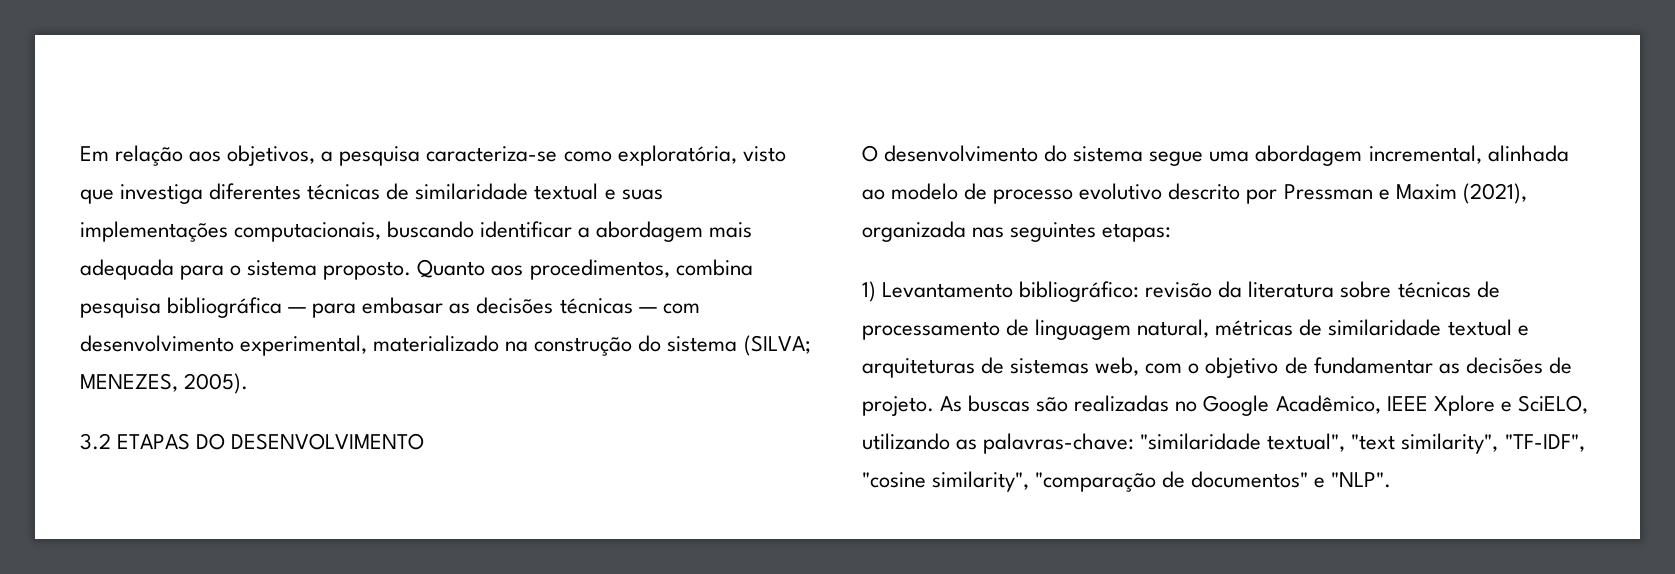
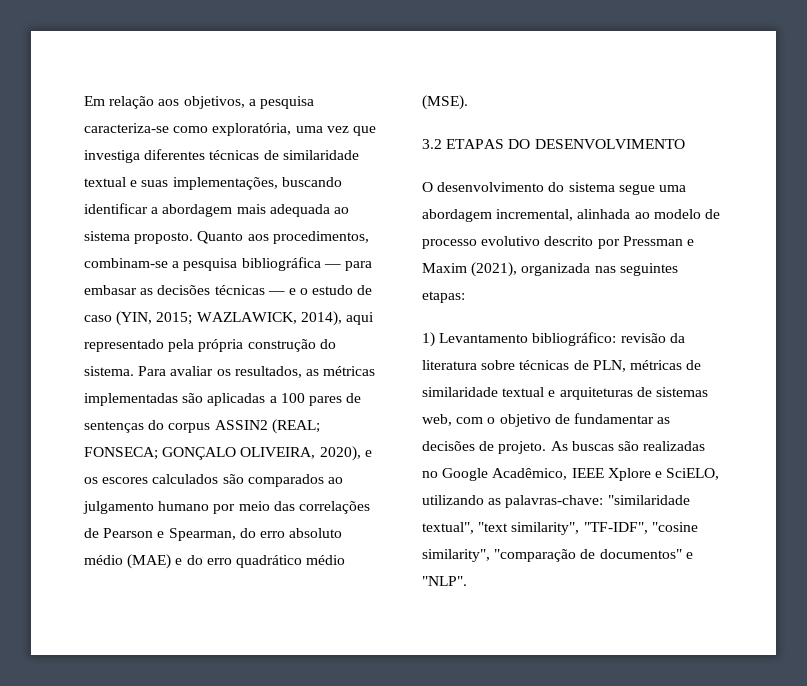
- Em relação aos objetivos, a pesquisa caracteriza-se como exploratória, visto que investiga diferentes técnicas de similaridade textual e suas implementações computacionais, buscando identificar a abordagem mais adequada para o sistema proposto.
+ Em relação aos objetivos, a pesquisa caracteriza-se como exploratória, uma vez que investiga diferentes técnicas de similaridade textual e suas implementações, buscando identificar a abordagem mais adequada ao sistema proposto.
- Quanto aos procedimentos, combina pesquisa bibliográfica — para embasar as decisões técnicas — com desenvolvimento experimental, materializado na construção do sistema (SILVA; MENEZES, 2005).
+ Quanto aos procedimentos, combinam-se a pesquisa bibliográfica — para embasar as decisões técnicas — e o estudo de caso (YIN, 2015; WAZLAWICK, 2014), aqui representado pela própria construção do sistema. Para avaliar os resultados, as métricas implementadas são aplicadas a 100 pares de sentenças do corpus ASSIN2 (REAL; FONSECA; GONÇALO OLIVEIRA, 2020), e os escores calculados são comparados ao julgamento humano por meio das correlações de Pearson e Spearman, do erro absoluto médio (MAE) e do erro quadrático médio (MSE).
- 1) Levantamento bibliográfico: revisão da literatura sobre técnicas de processamento de linguagem natural, métricas de similaridade textual e arquiteturas de sistemas web, com o objetivo de fundamentar as decisões de projeto.
+ 1) Levantamento bibliográfico: revisão da literatura sobre técnicas de PLN, métricas de similaridade textual e arquiteturas de sistemas web, com o objetivo de fundamentar as decisões de projeto.

